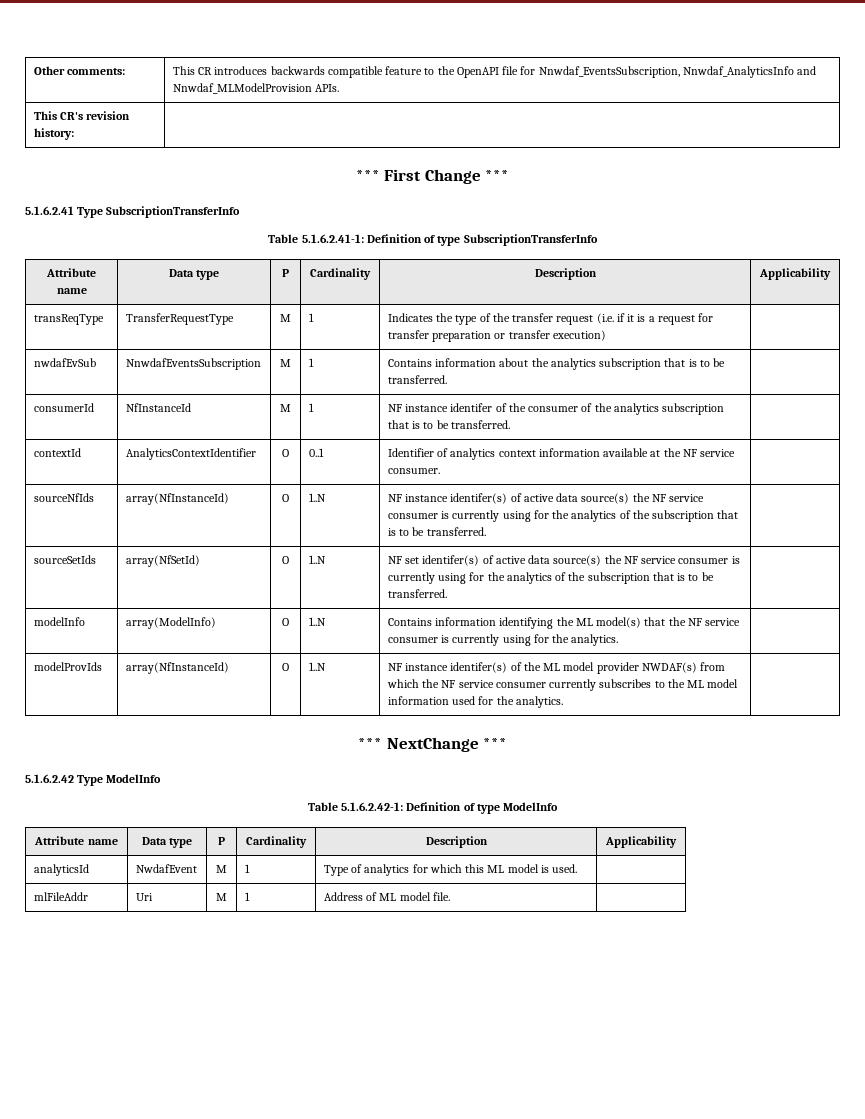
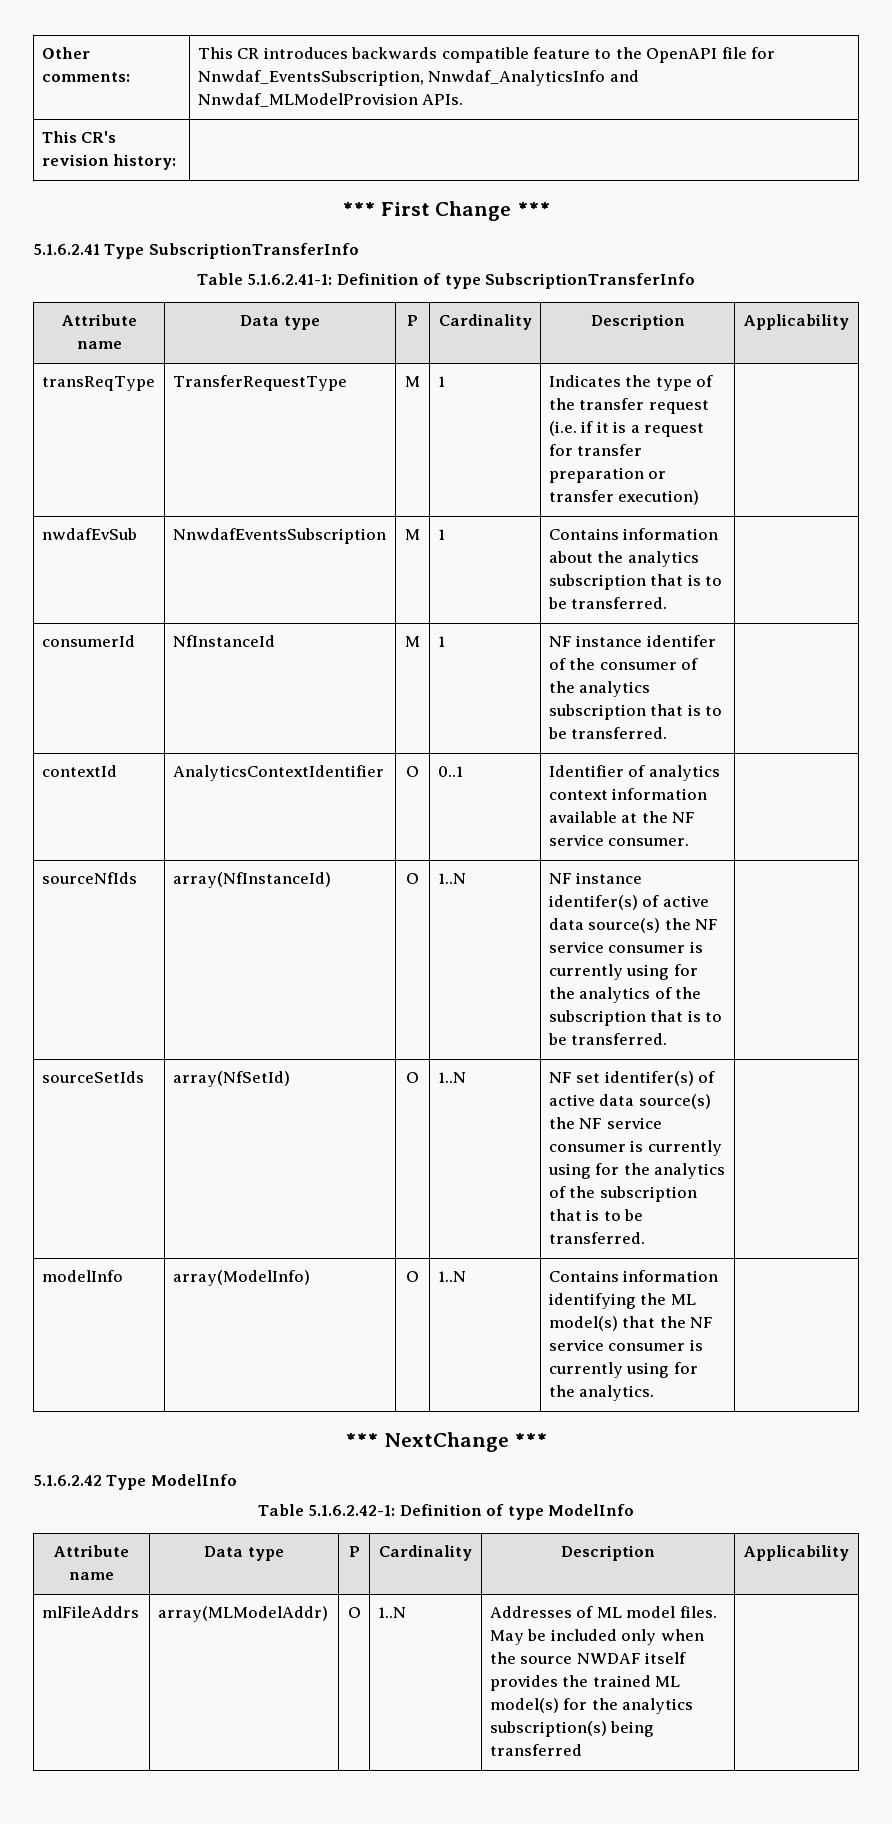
- modelProvIds | array(NfInstanceId) | O | 1..N | NF instance identifer(s) of the ML model provider NWDAF(s) from which the NF service consumer currently subscribes to the ML model information used for the analytics. |
- analyticsId | NwdafEvent | M | 1 | Type of analytics for which this ML model is used. |
- mlFileAddr | Uri | M | 1 | Address of ML model file. |
+ mlFileAddrs | array(MLModelAddr) | O | 1..N | Addresses of ML model files. May be included only when the source NWDAF itself provides the trained ML model(s) for the analytics subscription(s) being transferred |

